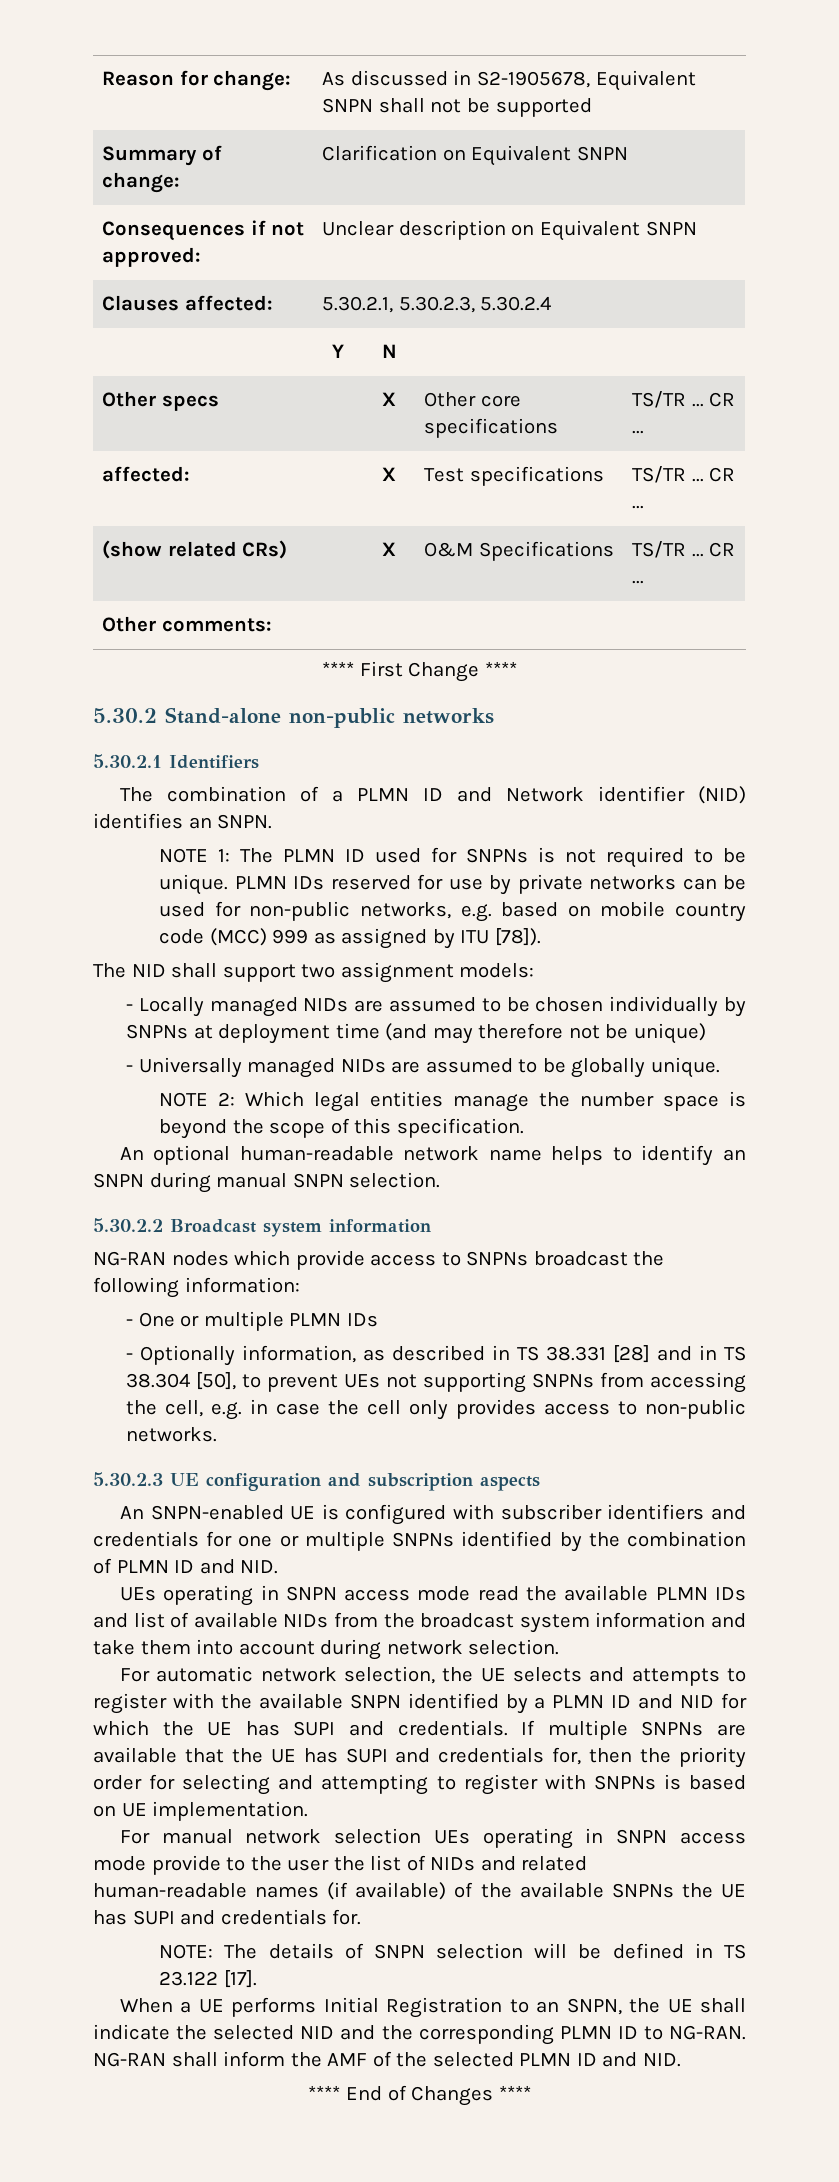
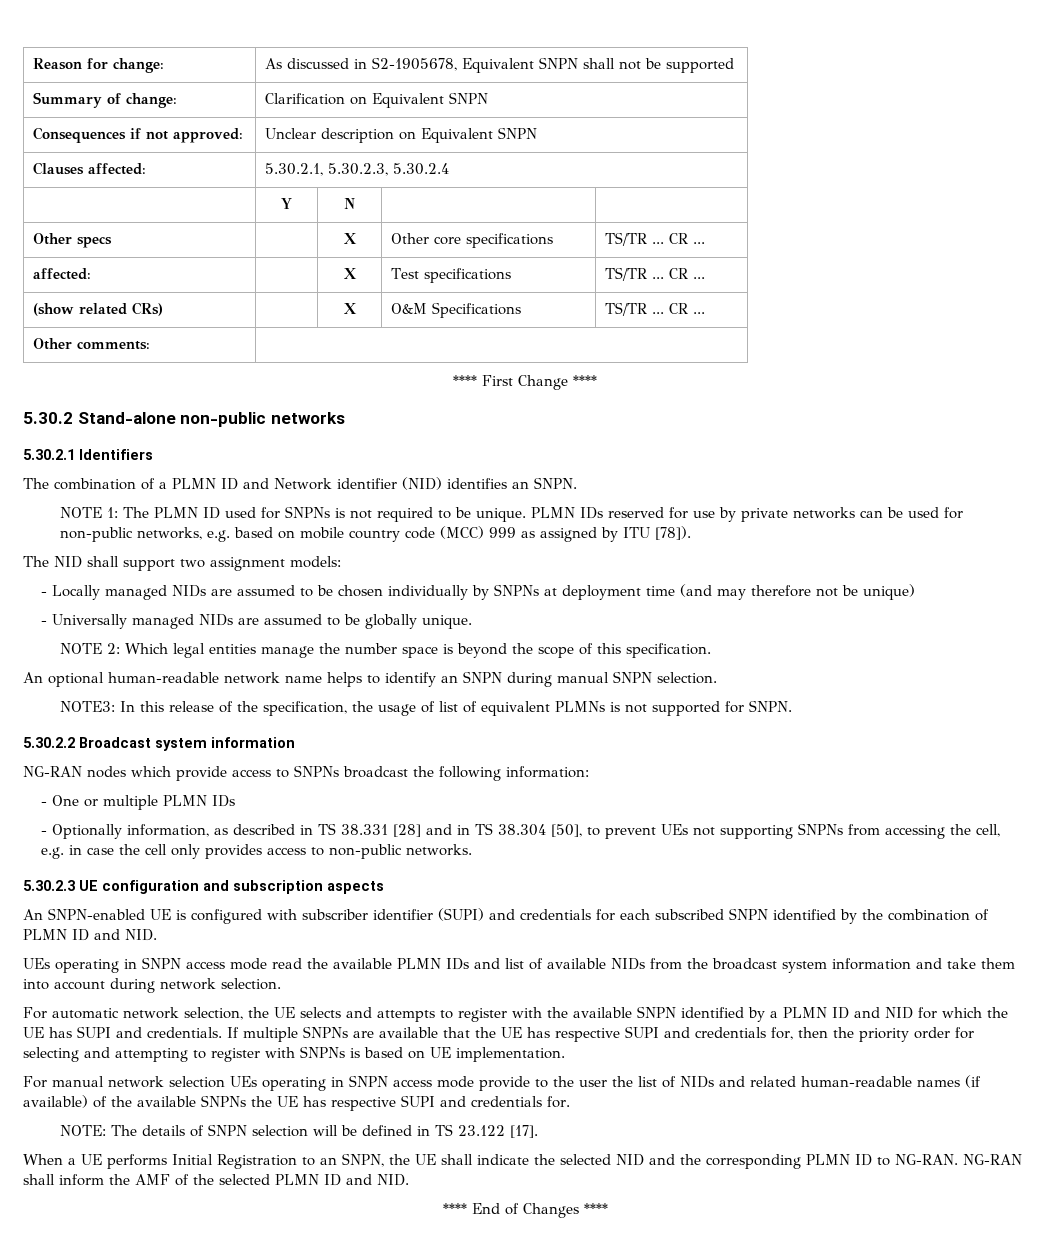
+ NOTE3: In this release of the specification, the usage of list of equivalent PLMNs is not supported for SNPN.
- An SNPN-enabled UE is configured with subscriber identifiers and credentials for one or multiple SNPNs identified by the combination of PLMN ID and NID.
+ An SNPN-enabled UE is configured with subscriber identifier (SUPI) and credentials for each subscribed SNPN identified by the combination of PLMN ID and NID.
- If multiple SNPNs are available that the UE has SUPI and credentials for, then the priority order for selecting and attempting to register with SNPNs is based on UE implementation.
+ If multiple SNPNs are available that the UE has respective SUPI and credentials for, then the priority order for selecting and attempting to register with SNPNs is based on UE implementation.
- For manual network selection UEs operating in SNPN access mode provide to the user the list of NIDs and related human-readable names (if available) of the available SNPNs the UE has SUPI and credentials for.
+ For manual network selection UEs operating in SNPN access mode provide to the user the list of NIDs and related human-readable names (if available) of the available SNPNs the UE has respective SUPI and credentials for.

